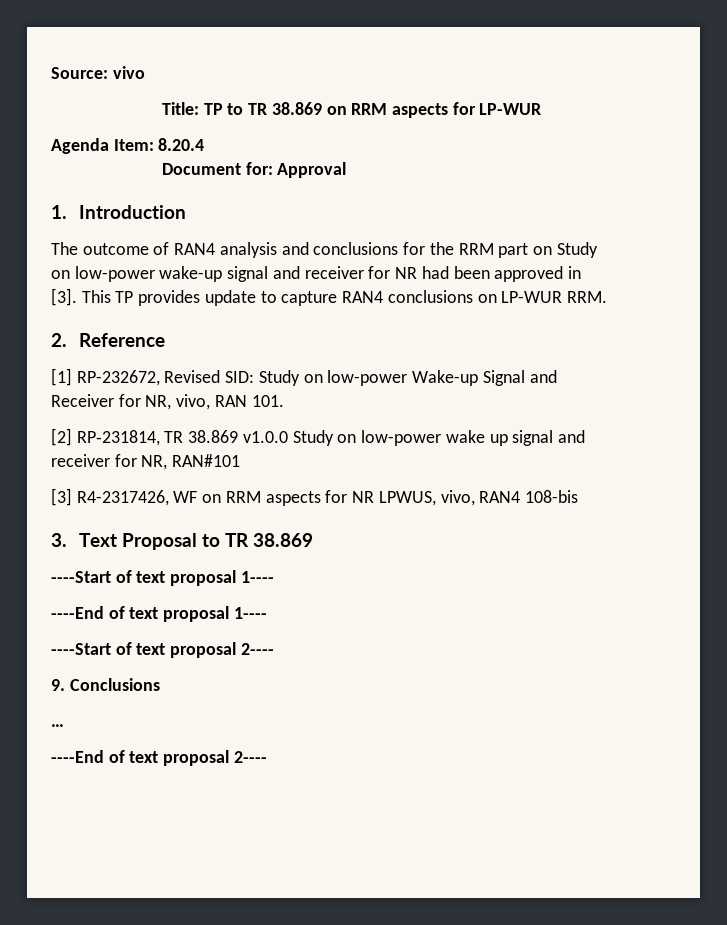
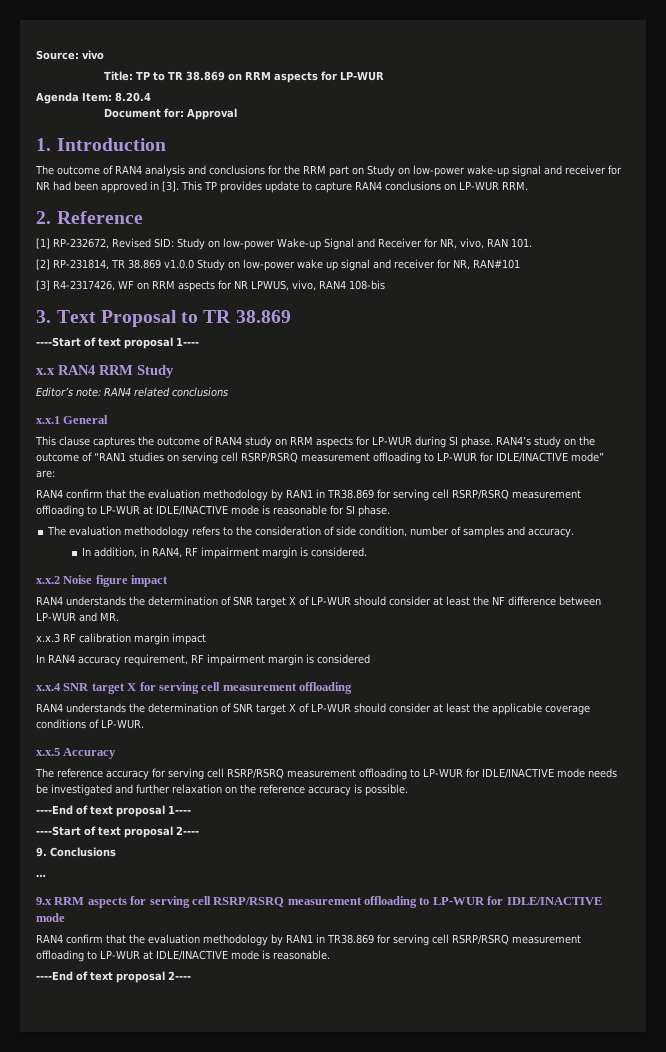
+ x.x RAN4 RRM Study
+ Editor’s note: RAN4 related conclusions
+ x.x.1 General
+ This clause captures the outcome of RAN4 study on RRM aspects for LP-WUR during SI phase. RAN4’s study on the outcome of “RAN1 studies on serving cell RSRP/RSRQ measurement offloading to LP-WUR for IDLE/INACTIVE mode” are:
+ RAN4 confirm that the evaluation methodology by RAN1 in TR38.869 for serving cell RSRP/RSRQ measurement offloading to LP-WUR at IDLE/INACTIVE mode is reasonable for SI phase.
+ The evaluation methodology refers to the consideration of side condition, number of samples and accuracy.
+ In addition, in RAN4, RF impairment margin is considered.
+ x.x.2 Noise figure impact
+ RAN4 understands the determination of SNR target X of LP-WUR should consider at least the NF difference between LP-WUR and MR.
+ x.x.3 RF calibration margin impact
+ In RAN4 accuracy requirement, RF impairment margin is considered
+ x.x.4 SNR target X for serving cell measurement offloading
+ RAN4 understands the determination of SNR target X of LP-WUR should consider at least the applicable coverage conditions of LP-WUR.
+ x.x.5 Accuracy
+ The reference accuracy for serving cell RSRP/RSRQ measurement offloading to LP-WUR for IDLE/INACTIVE mode needs be investigated and further relaxation on the reference accuracy is possible.
+ 9.x RRM aspects for serving cell RSRP/RSRQ measurement offloading to LP-WUR for IDLE/INACTIVE mode
+ RAN4 confirm that the evaluation methodology by RAN1 in TR38.869 for serving cell RSRP/RSRQ measurement offloading to LP-WUR at IDLE/INACTIVE mode is reasonable.

